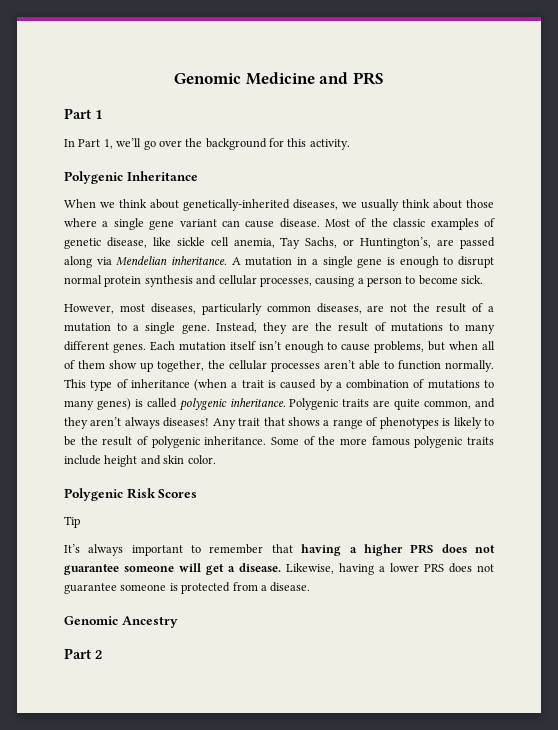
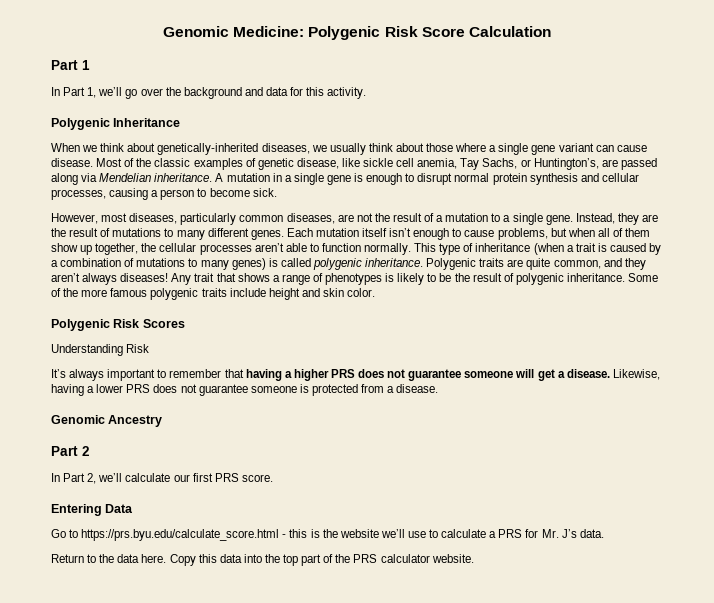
- Genomic Medicine and PRS
+ Genomic Medicine: Polygenic Risk Score Calculation
- In Part 1, we’ll go over the background for this activity.
+ In Part 1, we’ll go over the background and data for this activity.
- Tip
+ Understanding Risk
+ In Part 2, we’ll calculate our first PRS score.
+ Entering Data
+ Go to https://prs.byu.edu/calculate_score.html - this is the website we’ll use to calculate a PRS for Mr. J’s data.
+ Return to the data here. Copy this data into the top part of the PRS calculator website.

